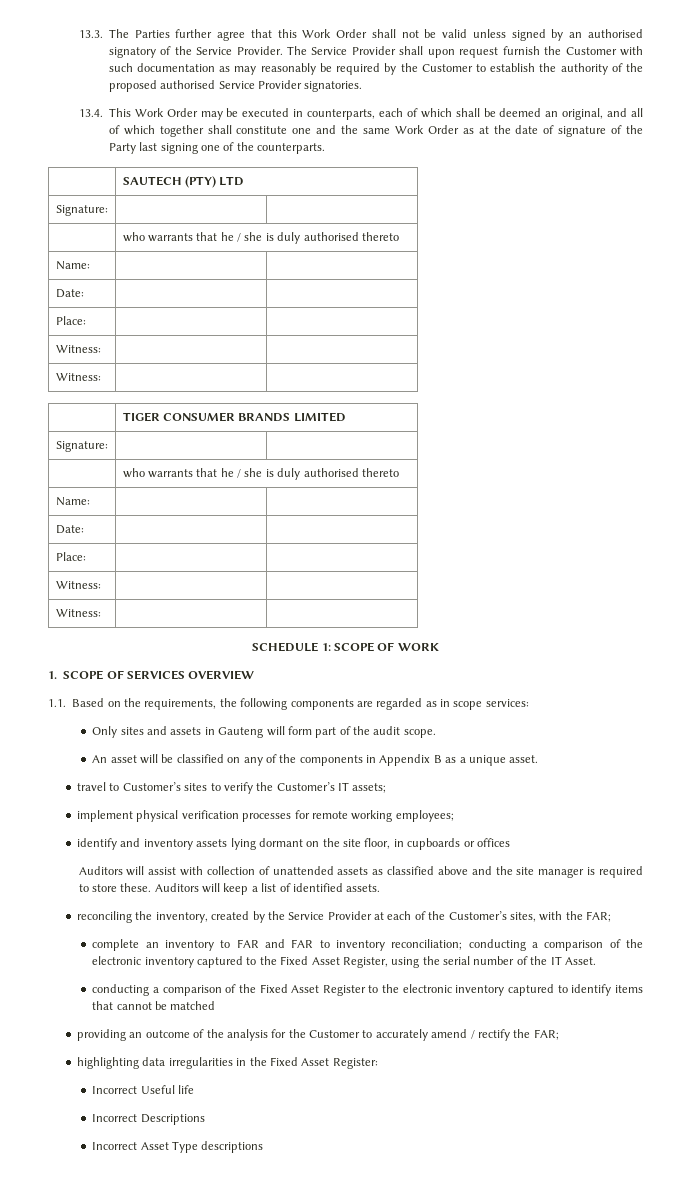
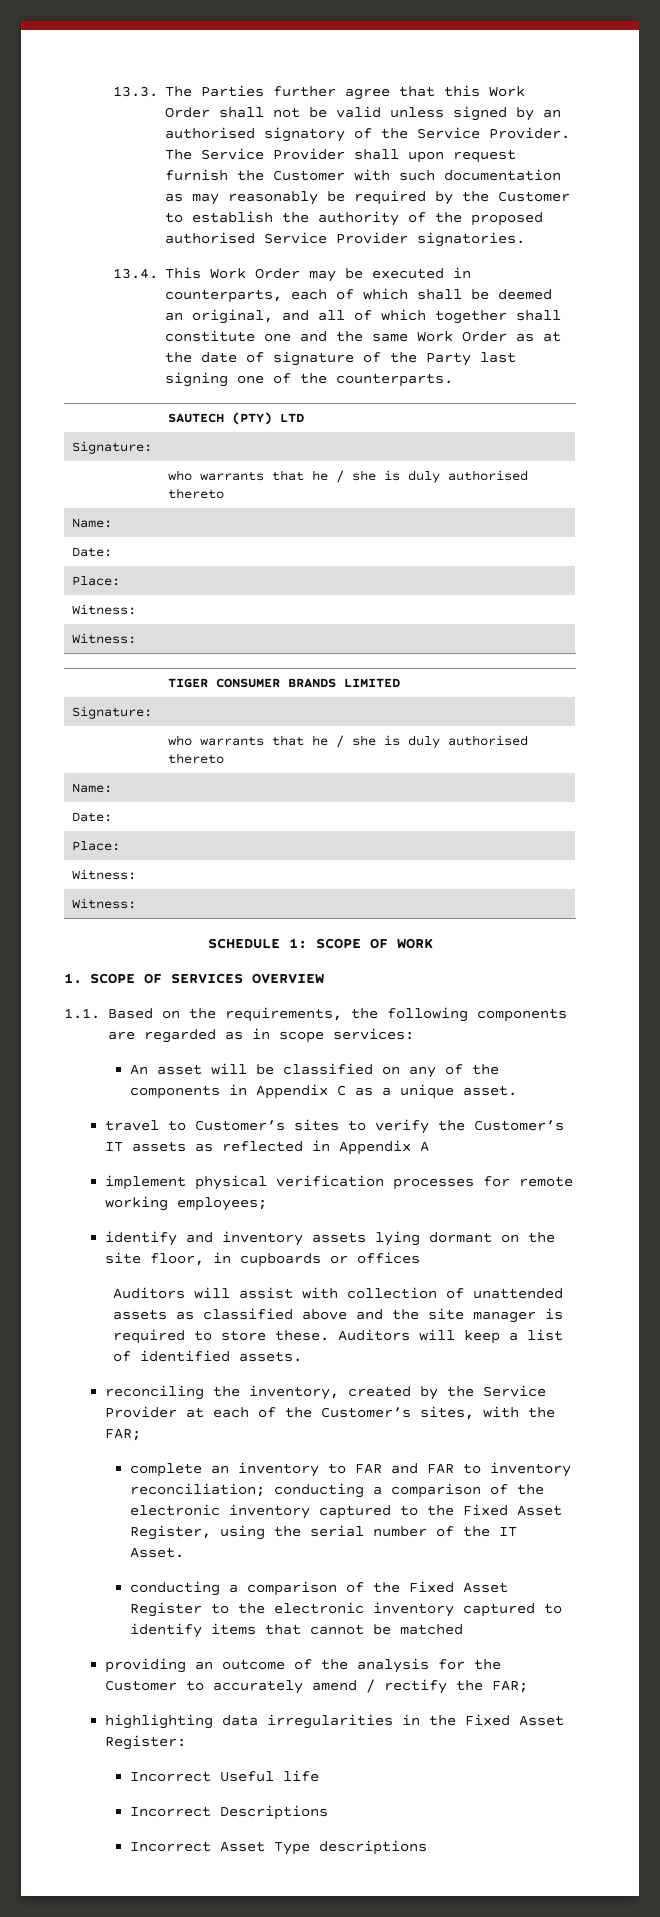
- Only sites and assets in Gauteng will form part of the audit scope.
- An asset will be classified on any of the components in Appendix B as a unique asset.
+ An asset will be classified on any of the components in Appendix C as a unique asset.
- travel to Customer’s sites to verify the Customer’s IT assets;
+ travel to Customer’s sites to verify the Customer’s IT assets as reflected in Appendix A

